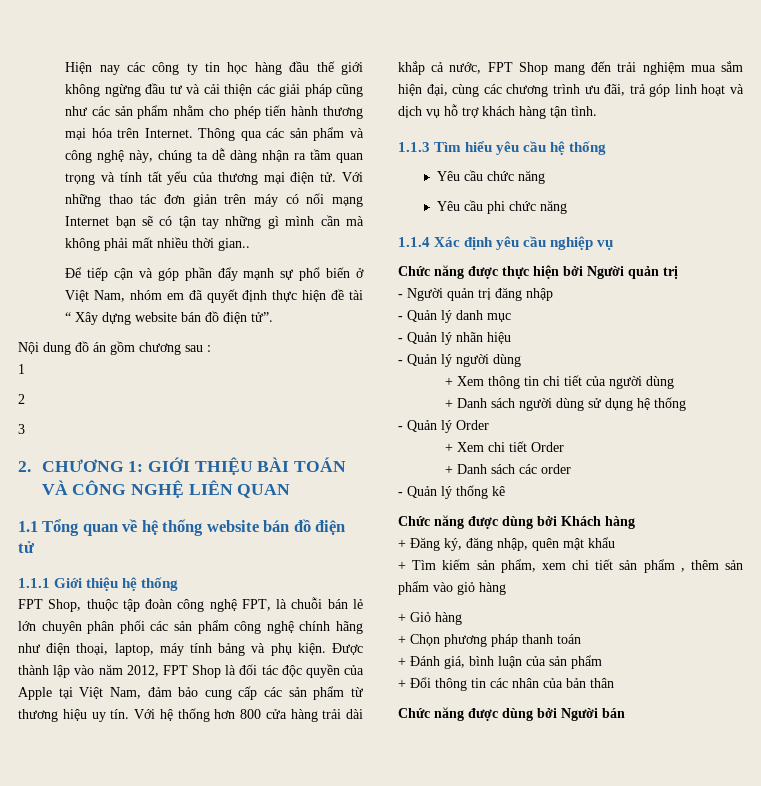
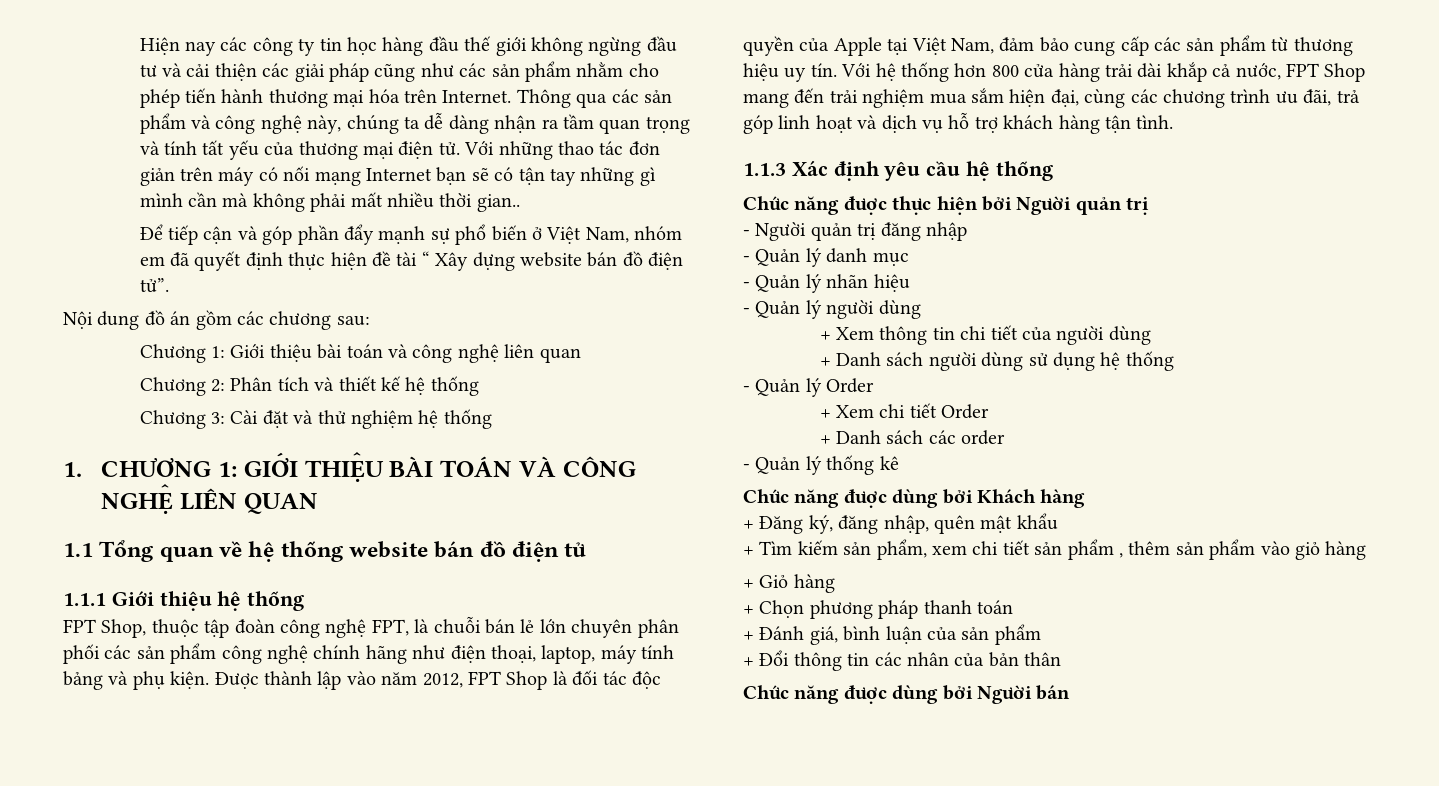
- Nội dung đồ án gồm chương sau :
- 1
- 2
- 3
- 2. CHƯƠNG 1: GIỚI THIỆU BÀI TOÁN VÀ CÔNG NGHỆ LIÊN QUAN
+ Nội dung đồ án gồm các chương sau:
+ Chương 1: Giới thiệu bài toán và công nghệ liên quan
+ Chương 2: Phân tích và thiết kế hệ thống
+ Chương 3: Cài đặt và thử nghiệm hệ thống
+ 1. CHƯƠNG 1: GIỚI THIỆU BÀI TOÁN VÀ CÔNG NGHỆ LIÊN QUAN
- 1.1.3 Tìm hiểu yêu cầu hệ thống
+ 1.1.3 Xác định yêu cầu hệ thống
- Yêu cầu chức năng
- Yêu cầu phi chức năng
- 1.1.4 Xác định yêu cầu nghiệp vụ

